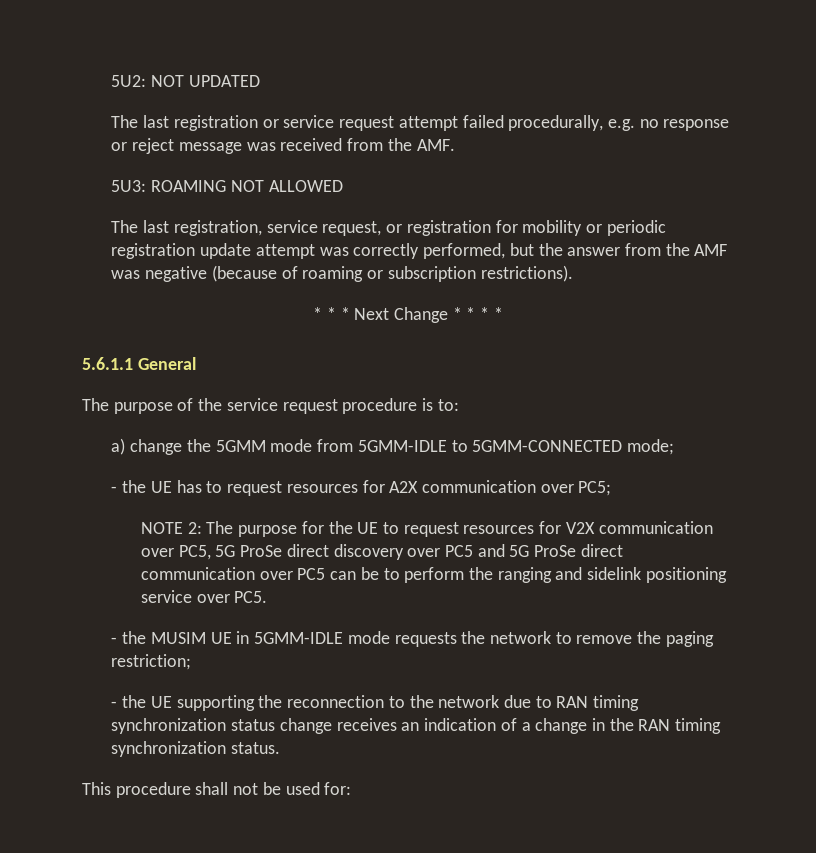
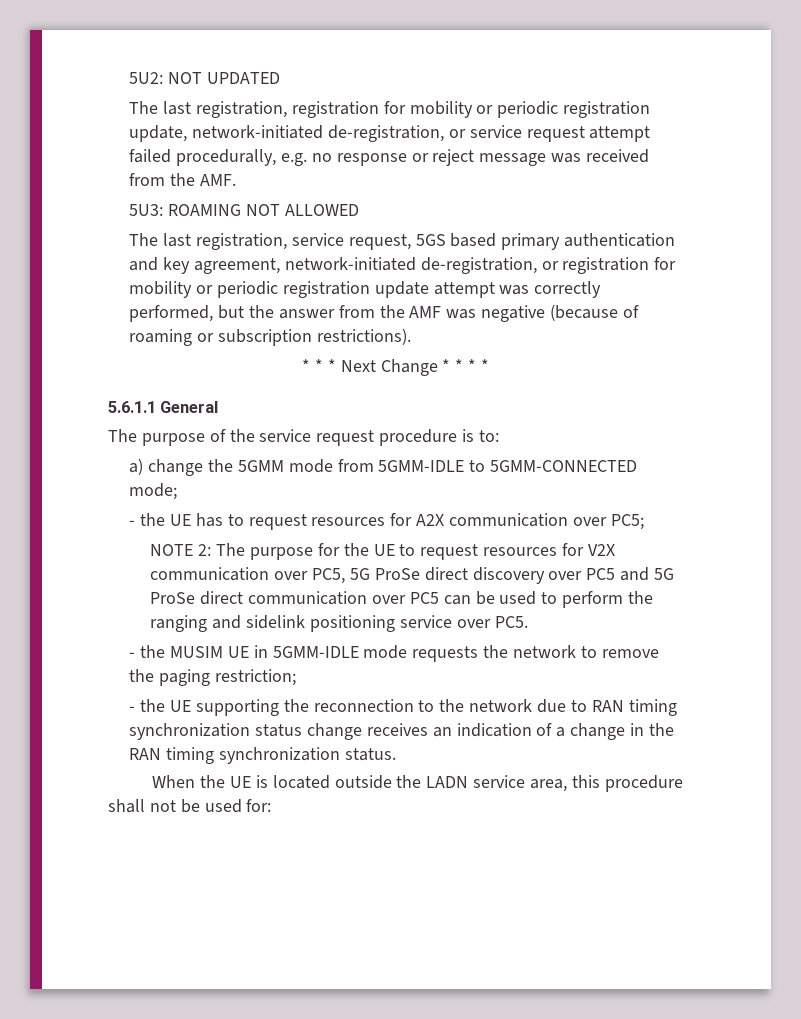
- The last registration or service request attempt failed procedurally, e.g. no response or reject message was received from the AMF.
+ The last registration, registration for mobility or periodic registration update, network-initiated de-registration, or service request attempt failed procedurally, e.g. no response or reject message was received from the AMF.
- The last registration, service request, or registration for mobility or periodic registration update attempt was correctly performed, but the answer from the AMF was negative (because of roaming or subscription restrictions).
+ The last registration, service request, 5GS based primary authentication and key agreement, network-initiated de-registration, or registration for mobility or periodic registration update attempt was correctly performed, but the answer from the AMF was negative (because of roaming or subscription restrictions).
- NOTE 2: The purpose for the UE to request resources for V2X communication over PC5, 5G ProSe direct discovery over PC5 and 5G ProSe direct communication over PC5 can be to perform the ranging and sidelink positioning service over PC5.
+ NOTE 2: The purpose for the UE to request resources for V2X communication over PC5, 5G ProSe direct discovery over PC5 and 5G ProSe direct communication over PC5 can be used to perform the ranging and sidelink positioning service over PC5.
- This procedure shall not be used for:
+ When the UE is located outside the LADN service area, this procedure shall not be used for:

